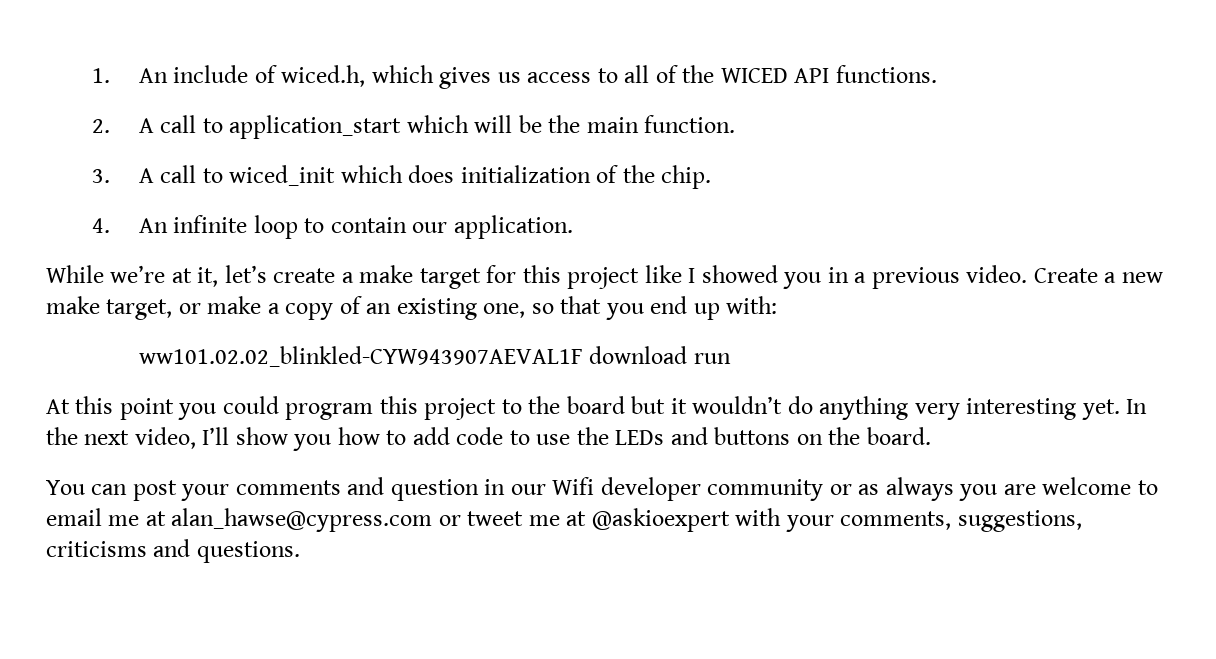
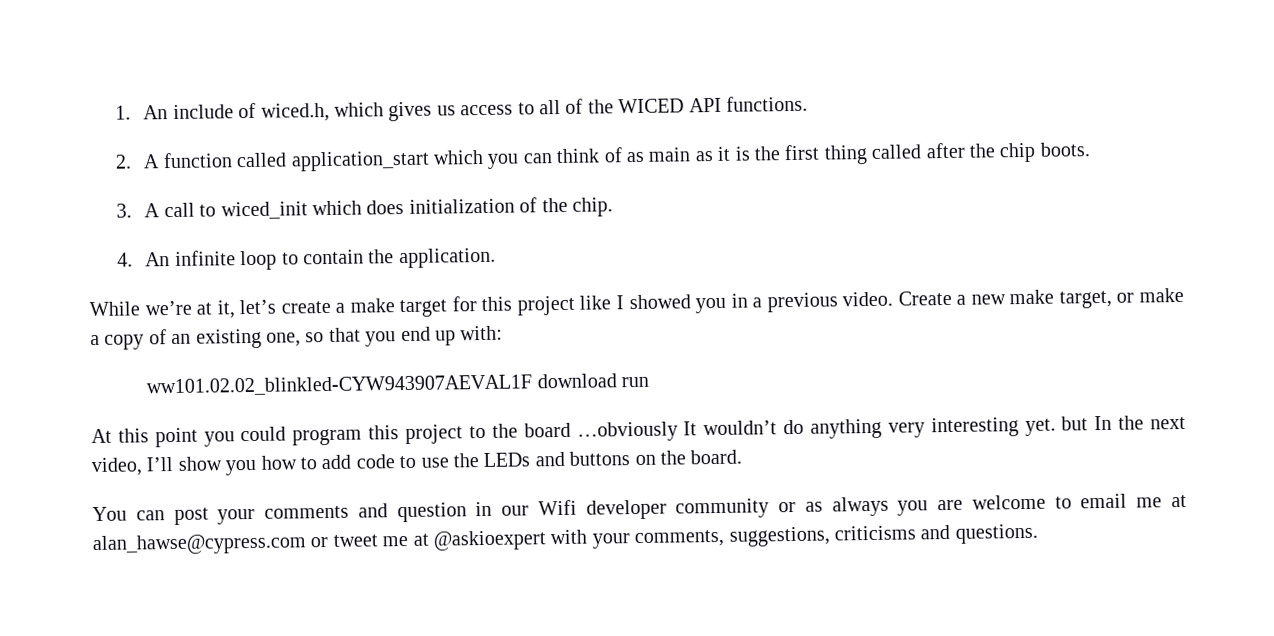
- 2. A call to application_start which will be the main function.
+ 2. A function called application_start which you can think of as main as it is the first thing called after the chip boots.
- 4. An infinite loop to contain our application.
+ 4. An infinite loop to contain the application.
- At this point you could program this project to the board but it wouldn’t do anything very interesting yet. In the next video, I’ll show you how to add code to use the LEDs and buttons on the board.
+ At this point you could program this project to the board …obviously It wouldn’t do anything very interesting yet. but In the next video, I’ll show you how to add code to use the LEDs and buttons on the board.

